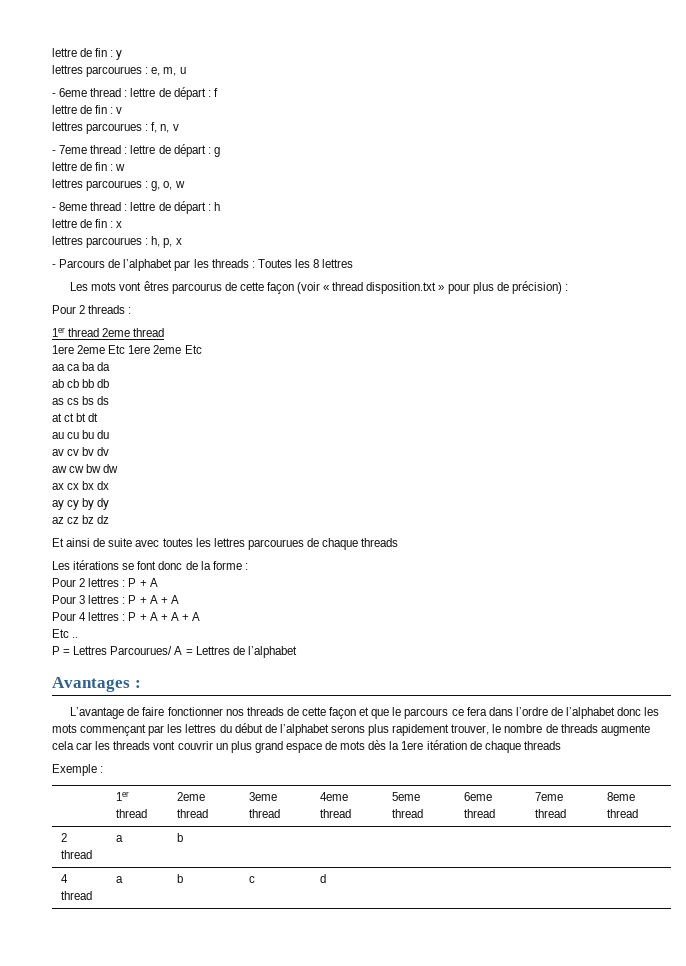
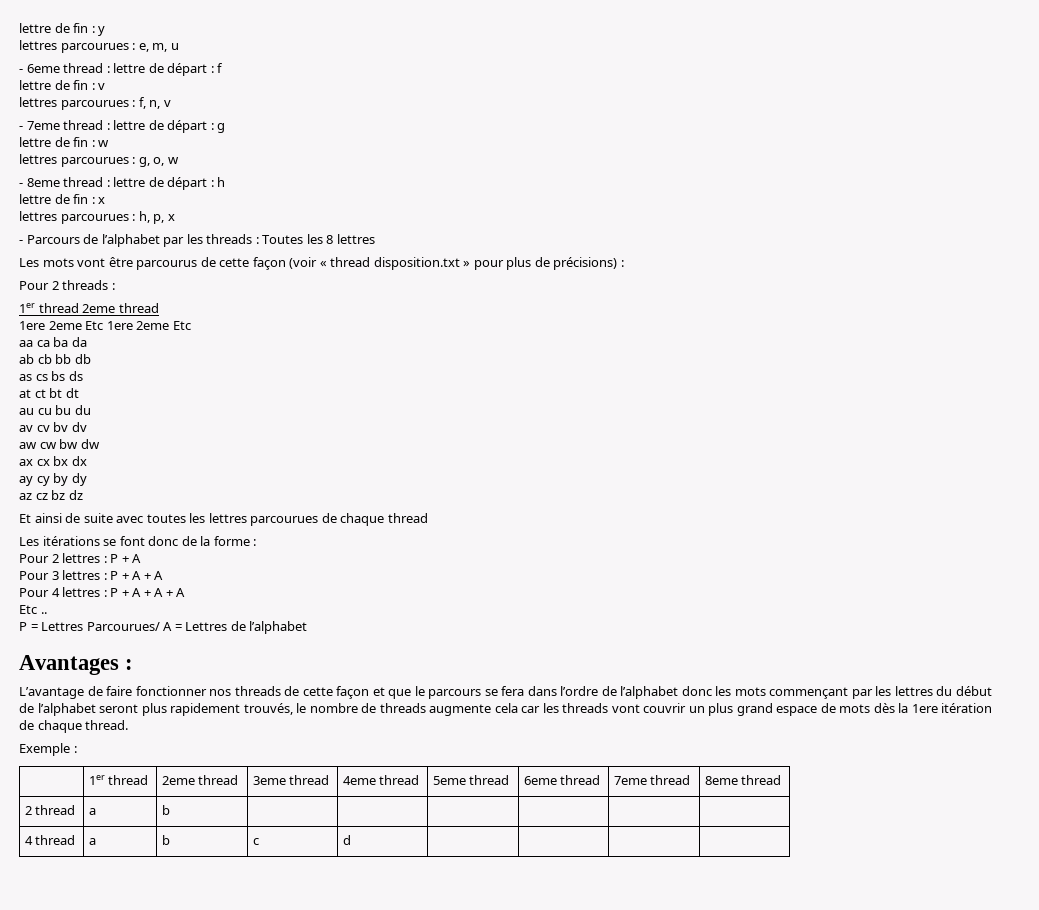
- Les mots vont êtres parcourus de cette façon (voir « thread disposition.txt » pour plus de précision) :
+ Les mots vont être parcourus de cette façon (voir « thread disposition.txt » pour plus de précisions) :
- Et ainsi de suite avec toutes les lettres parcourues de chaque threads
+ Et ainsi de suite avec toutes les lettres parcourues de chaque thread
- L’avantage de faire fonctionner nos threads de cette façon et que le parcours ce fera dans l’ordre de l’alphabet donc les mots commençant par les lettres du début de l’alphabet serons plus rapidement trouver, le nombre de threads augmente cela car les threads vont couvrir un plus grand espace de mots dès la 1ere itération de chaque threads
+ L’avantage de faire fonctionner nos threads de cette façon et que le parcours se fera dans l’ordre de l’alphabet donc les mots commençant par les lettres du début de l’alphabet seront plus rapidement trouvés, le nombre de threads augmente cela car les threads vont couvrir un plus grand espace de mots dès la 1ere itération de chaque thread.

